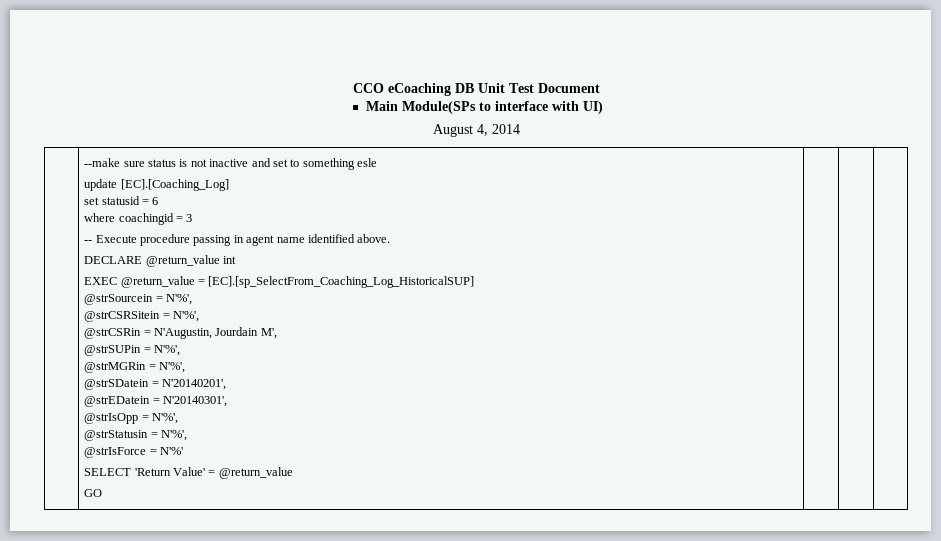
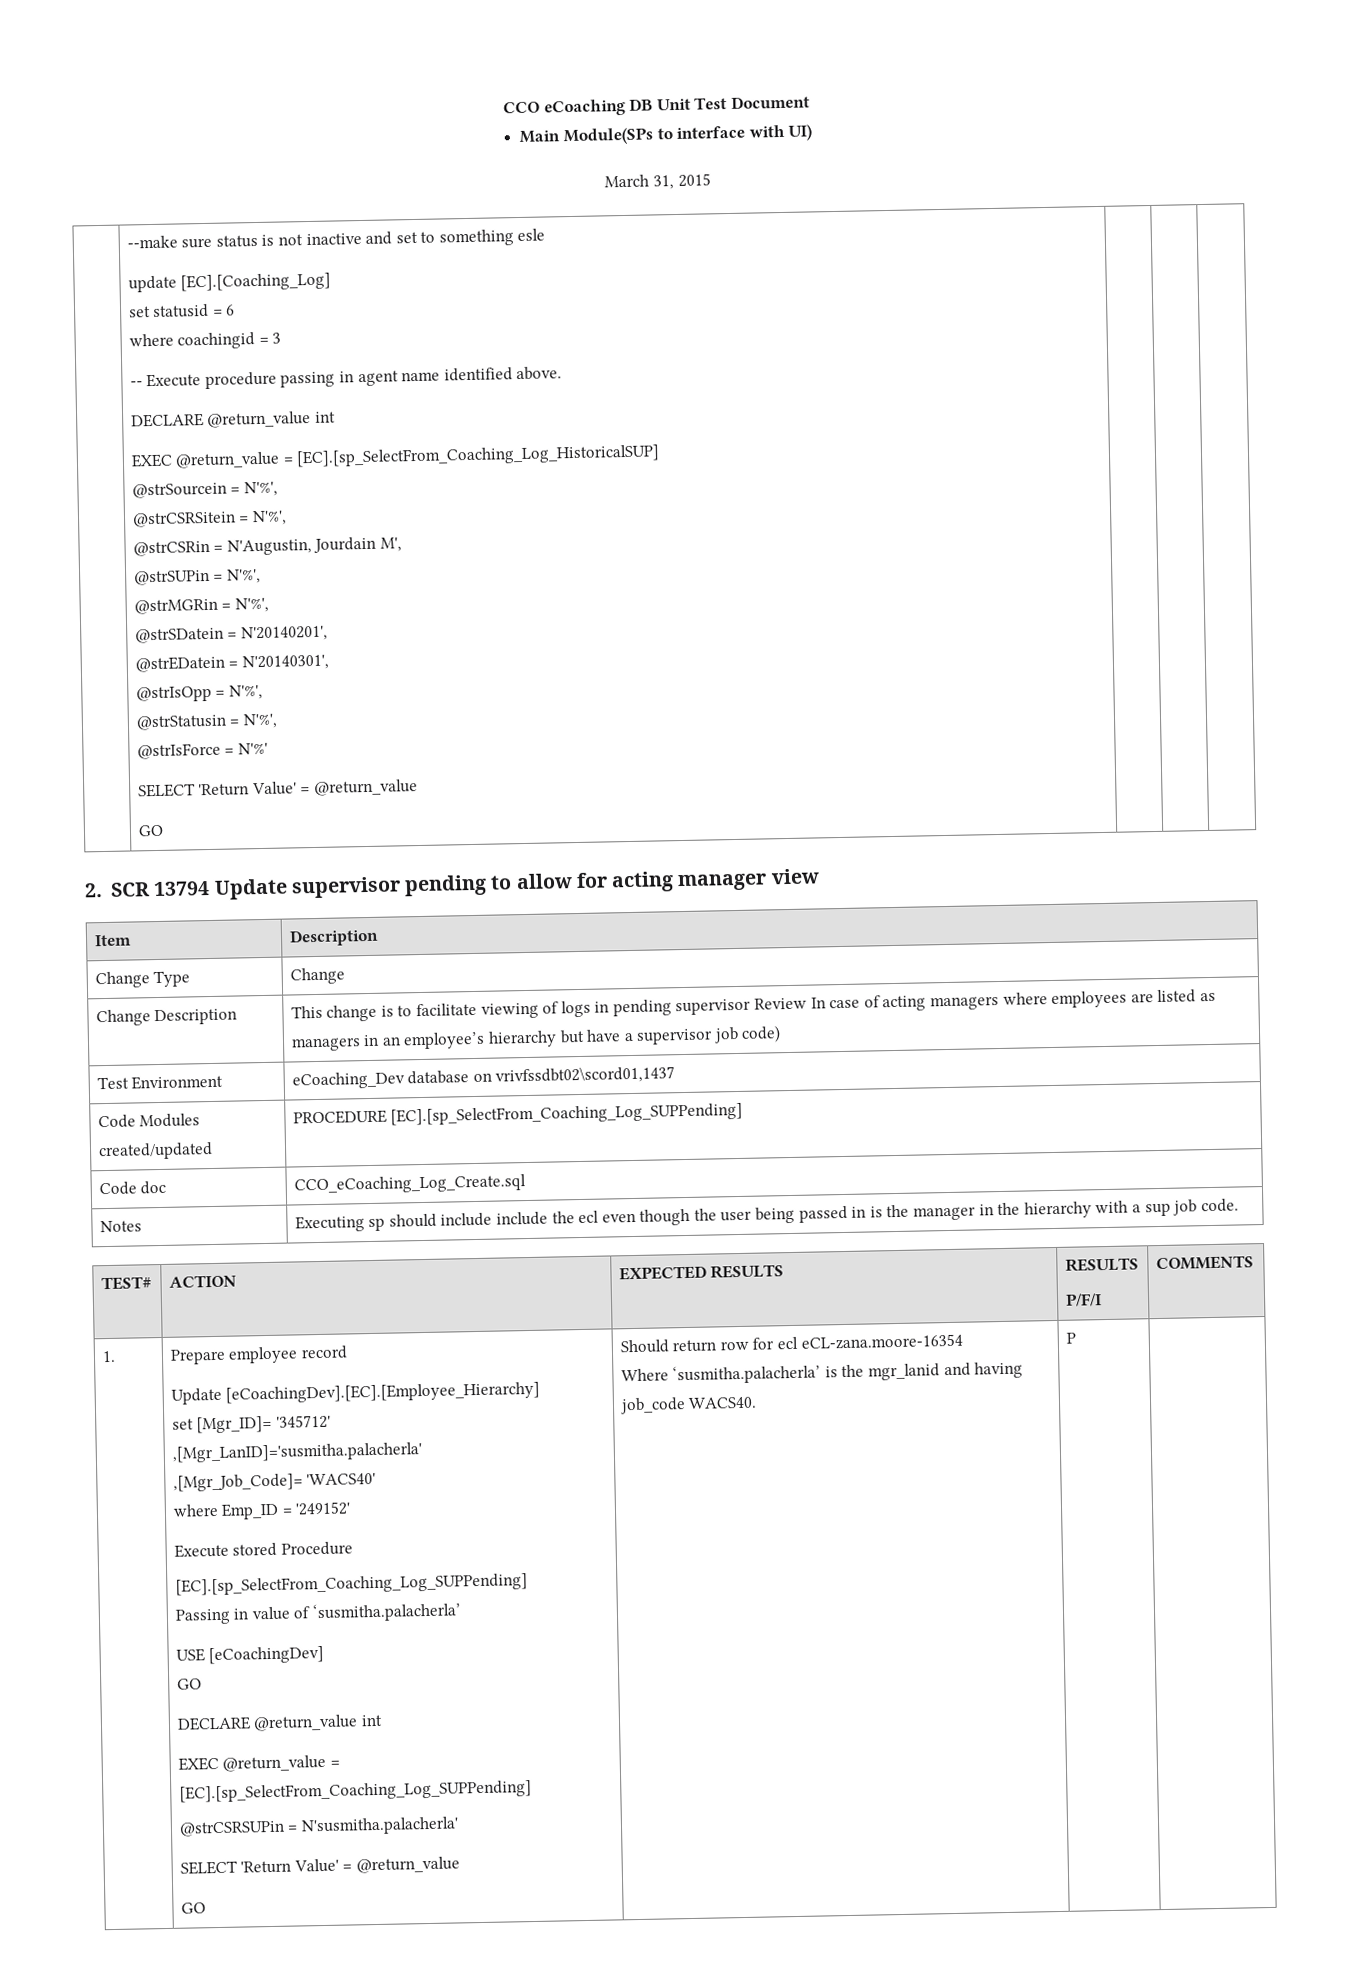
- August 4, 2014
+ March 31, 2015
+ 2. SCR 13794 Update supervisor pending to allow for acting manager view
+ Item | Description
+ Change Type | Change
+ Change Description | This change is to facilitate viewing of logs in pending supervisor Review In case of acting managers where employees are listed as managers in an employee’s hierarchy but have a supervisor job code)
+ Test Environment | eCoaching_Dev database on vrivfssdbt02\scord01,1437
+ Code Modules created/updated | PROCEDURE [EC].[sp_SelectFrom_Coaching_Log_SUPPending]
+ Code doc | CCO_eCoaching_Log_Create.sql
+ Notes | Executing sp should include include the ecl even though the user being passed in is the manager in the hierarchy with a sup job code.
+ TEST# | ACTION | EXPECTED RESULTS | RESULTS
+ P/F/I | COMMENTS
+ 1. | Prepare employee record
+ Update [eCoachingDev].[EC].[Employee_Hierarchy]
+ set [Mgr_ID]= '345712'
+ ,[Mgr_LanID]='susmitha.palacherla'
+ ,[Mgr_Job_Code]= 'WACS40'
+ where Emp_ID = '249152'
+ Execute stored Procedure
+ [EC].[sp_SelectFrom_Coaching_Log_SUPPending]
+ Passing in value of ‘susmitha.palacherla’
+ USE [eCoachingDev]
+ GO
+ DECLARE @return_value int
+ EXEC @return_value = [EC].[sp_SelectFrom_Coaching_Log_SUPPending]
+ @strCSRSUPin = N'susmitha.palacherla'
+ SELECT 'Return Value' = @return_value
+ GO | Should return row for ecl eCL-zana.moore-16354
+ Where ‘susmitha.palacherla’ is the mgr_lanid and having job_code WACS40. | P

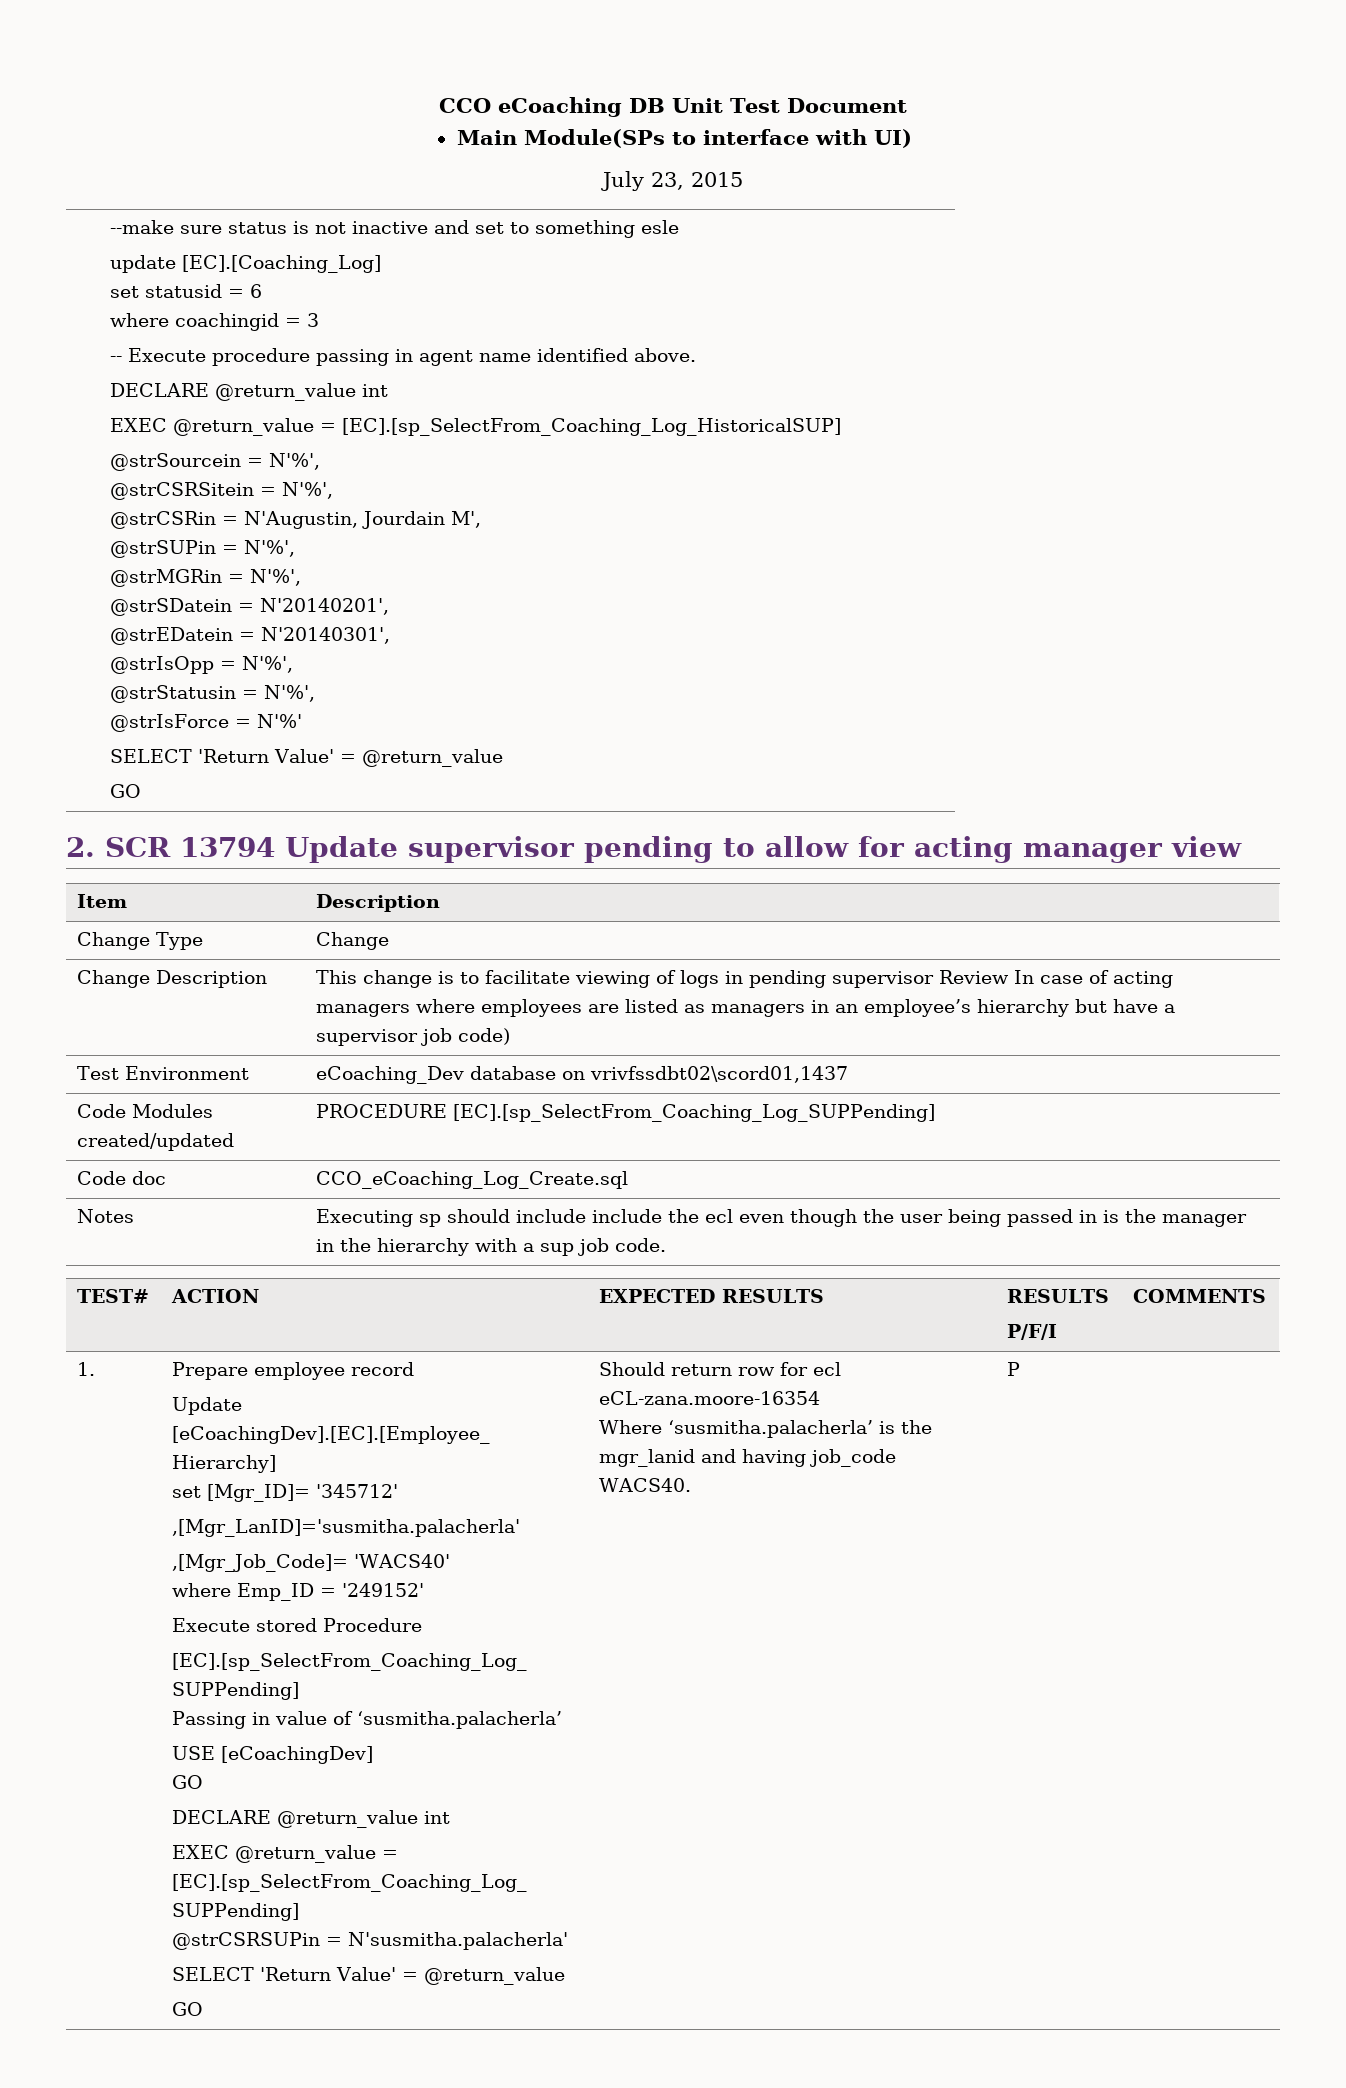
- March 31, 2015
+ July 23, 2015

